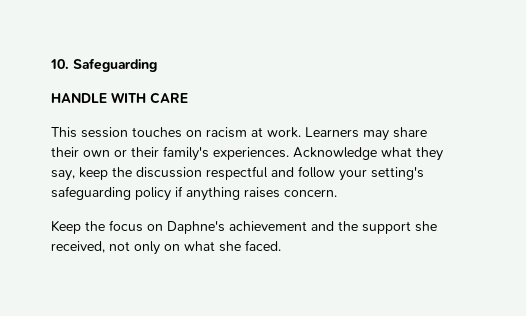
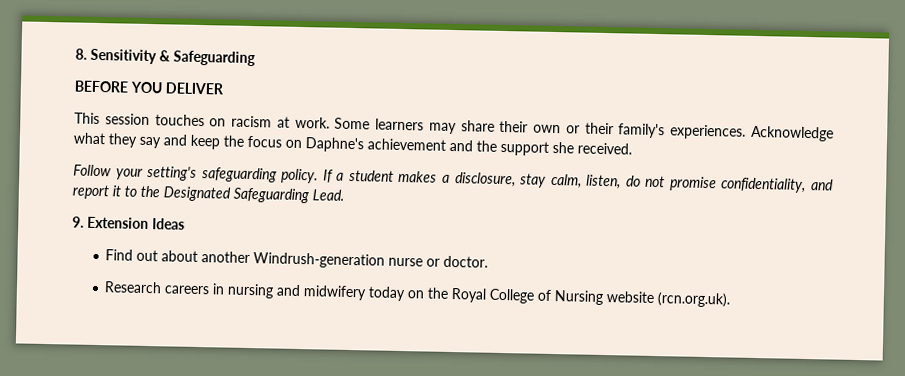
- 10. Safeguarding
- HANDLE WITH CARE
+ 8. Sensitivity & Safeguarding
+ BEFORE YOU DELIVER
- Learners may share their own or their family's experiences.
+ Some learners may share their own or their family's experiences.
- Acknowledge what they say, keep the discussion respectful and follow your setting's safeguarding policy if anything raises concern.
- Keep the focus on Daphne's achievement and the support she received, not only on what she faced.
+ Acknowledge what they say and keep the focus on Daphne's achievement and the support she received.
+ Follow your setting's safeguarding policy. If a student makes a disclosure, stay calm, listen, do not promise confidentiality, and report it to the Designated Safeguarding Lead.
+ 9. Extension Ideas
+ Find out about another Windrush-generation nurse or doctor.
+ Research careers in nursing and midwifery today on the Royal College of Nursing website (rcn.org.uk).

